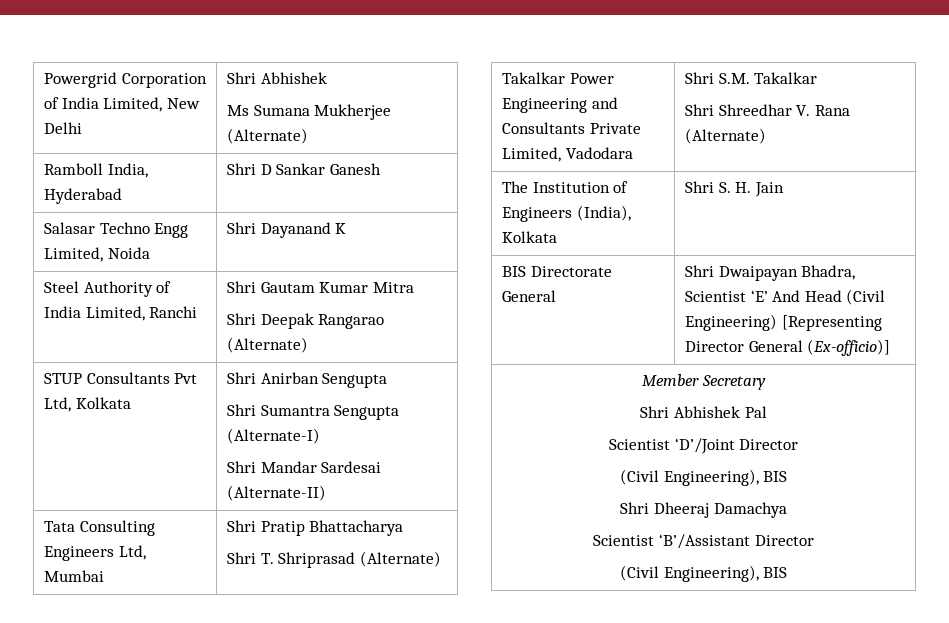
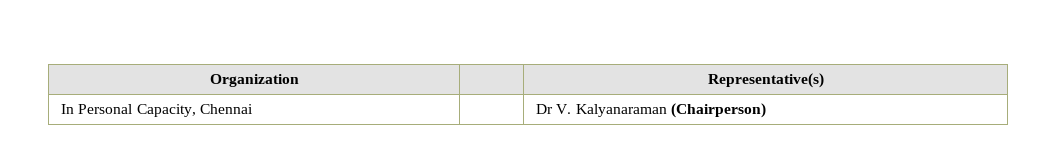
- Powergrid Corporation of India Limited, New Delhi | Shri Abhishek
- Ms Sumana Mukherjee (Alternate)
- Ramboll India, Hyderabad | Shri D Sankar Ganesh
- Salasar Techno Engg Limited, Noida | Shri Dayanand K
- Steel Authority of India Limited, Ranchi | Shri Gautam Kumar Mitra
- Shri Deepak Rangarao (Alternate)
- STUP Consultants Pvt Ltd, Kolkata | Shri Anirban Sengupta
- Shri Sumantra Sengupta (Alternate-I)
- Shri Mandar Sardesai (Alternate-II)
- Tata Consulting Engineers Ltd, Mumbai | Shri Pratip Bhattacharya
- Shri T. Shriprasad (Alternate)
- Takalkar Power Engineering and Consultants Private Limited, Vadodara | Shri S.M. Takalkar
- Shri Shreedhar V. Rana (Alternate)
- The Institution of Engineers (India), Kolkata | Shri S. H. Jain
- BIS Directorate General | Shri Dwaipayan Bhadra, Scientist ‘E’ And Head (Civil Engineering) [Representing Director General (Ex-officio)]
- Member Secretary
- Shri Abhishek Pal
- Scientist ‘D’/Joint Director
- (Civil Engineering), BIS
- Shri Dheeraj Damachya
- Scientist ‘B’/Assistant Director
- (Civil Engineering), BIS
+ Organization | | Representative(s)
+ In Personal Capacity, Chennai | | Dr V. Kalyanaraman (Chairperson)

